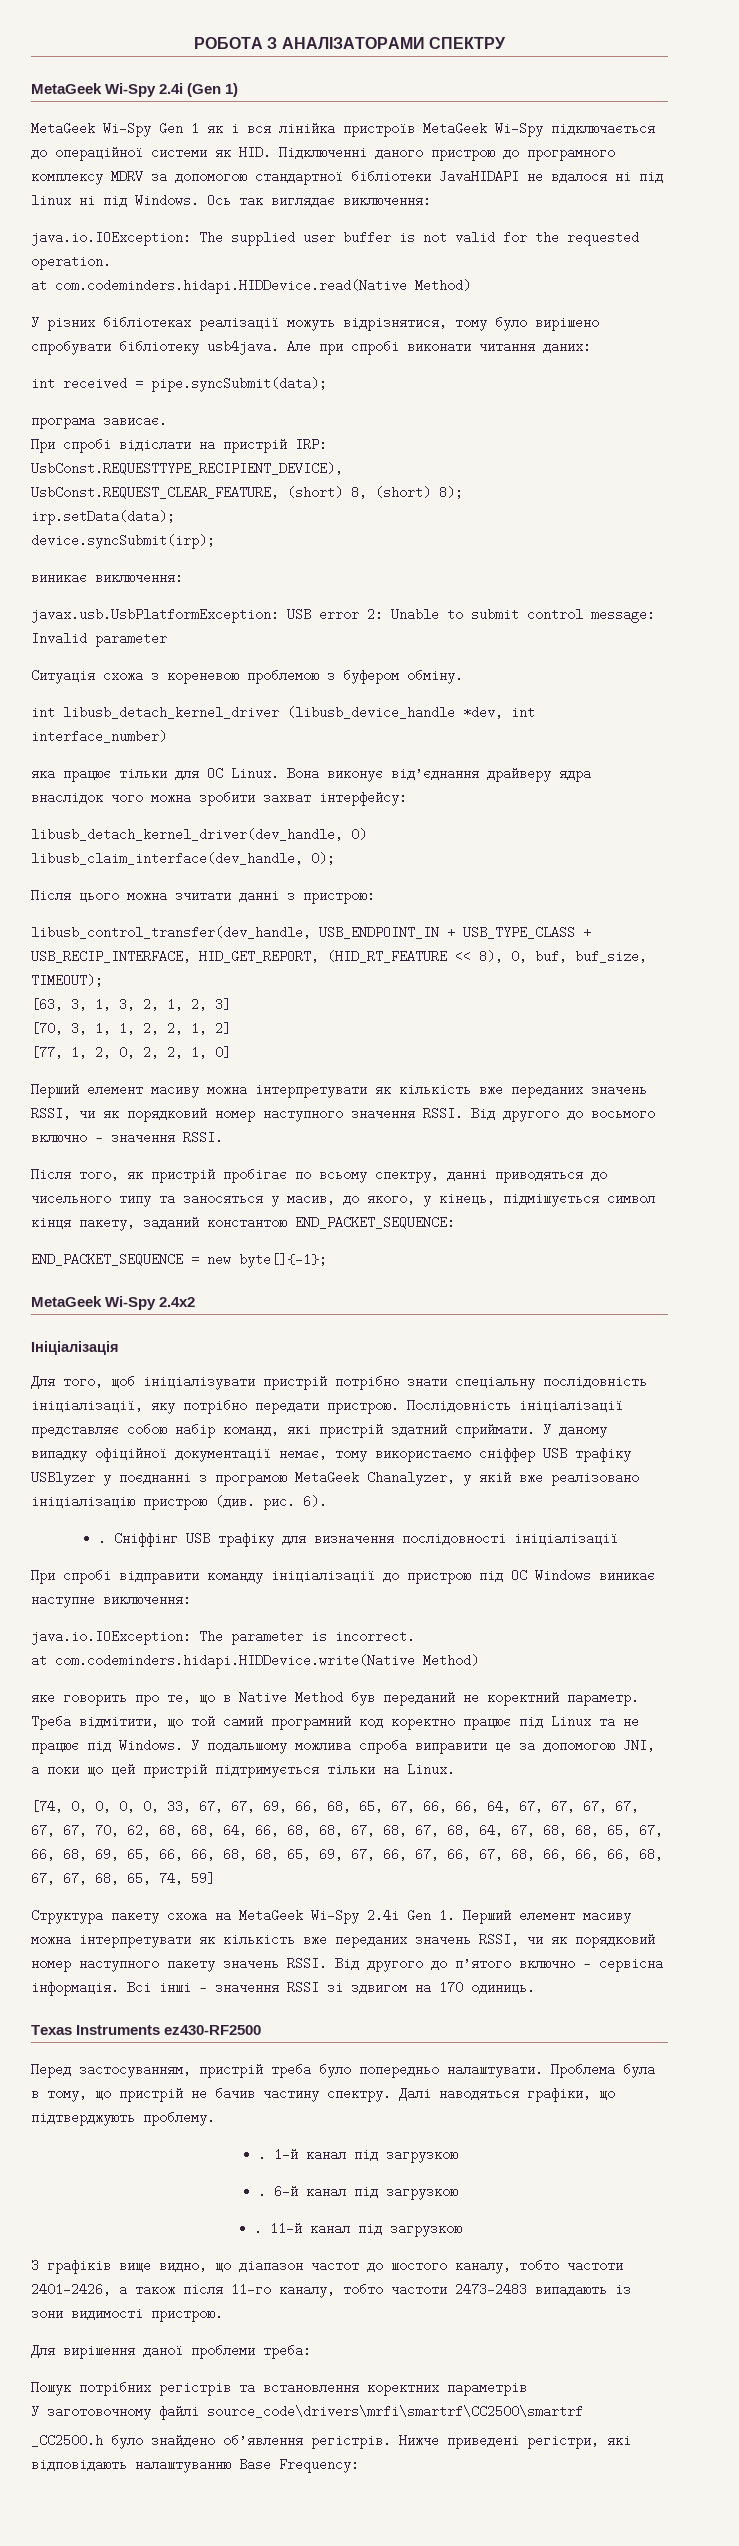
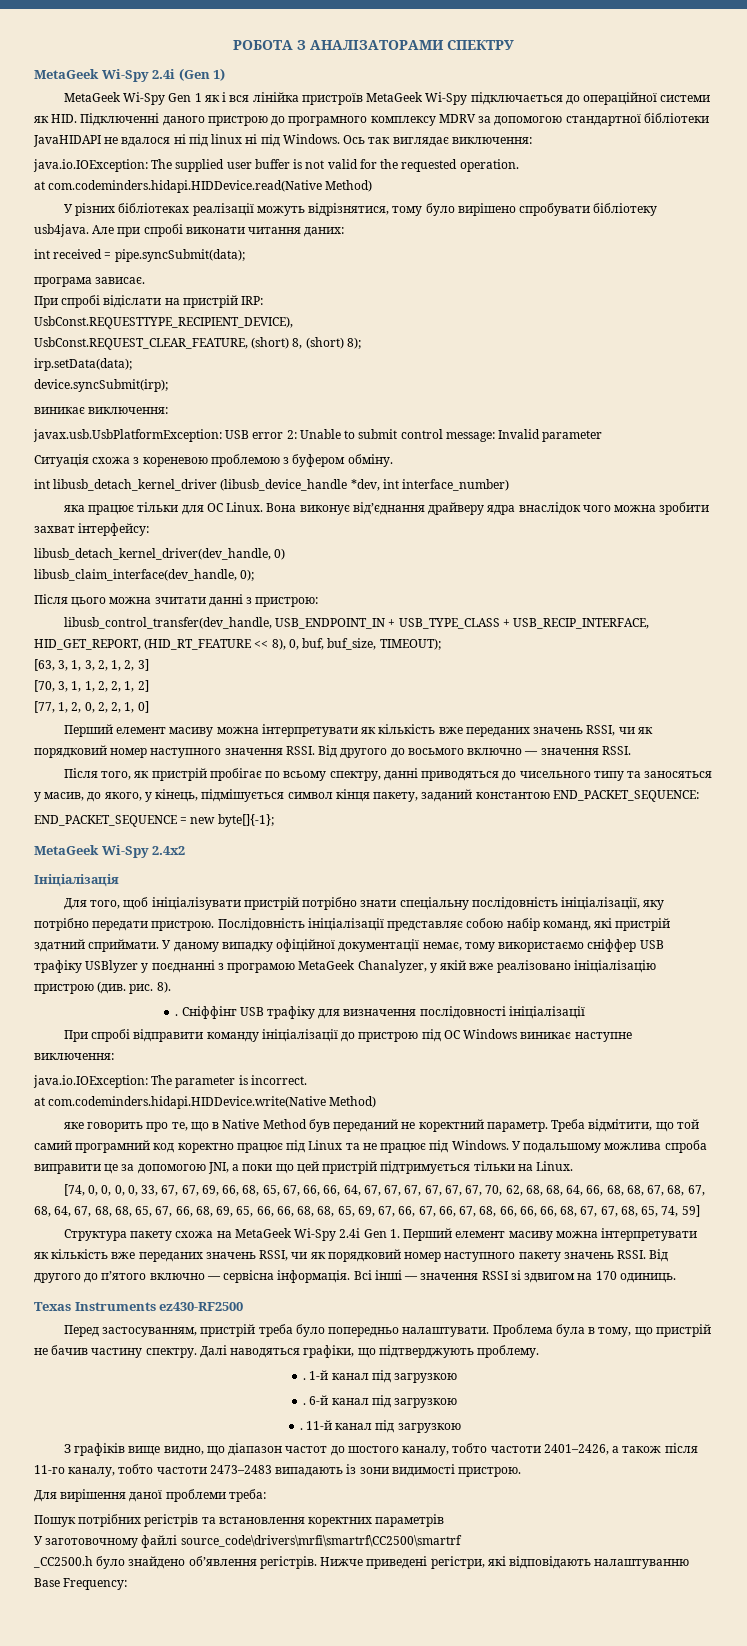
- 6).
+ 8).

